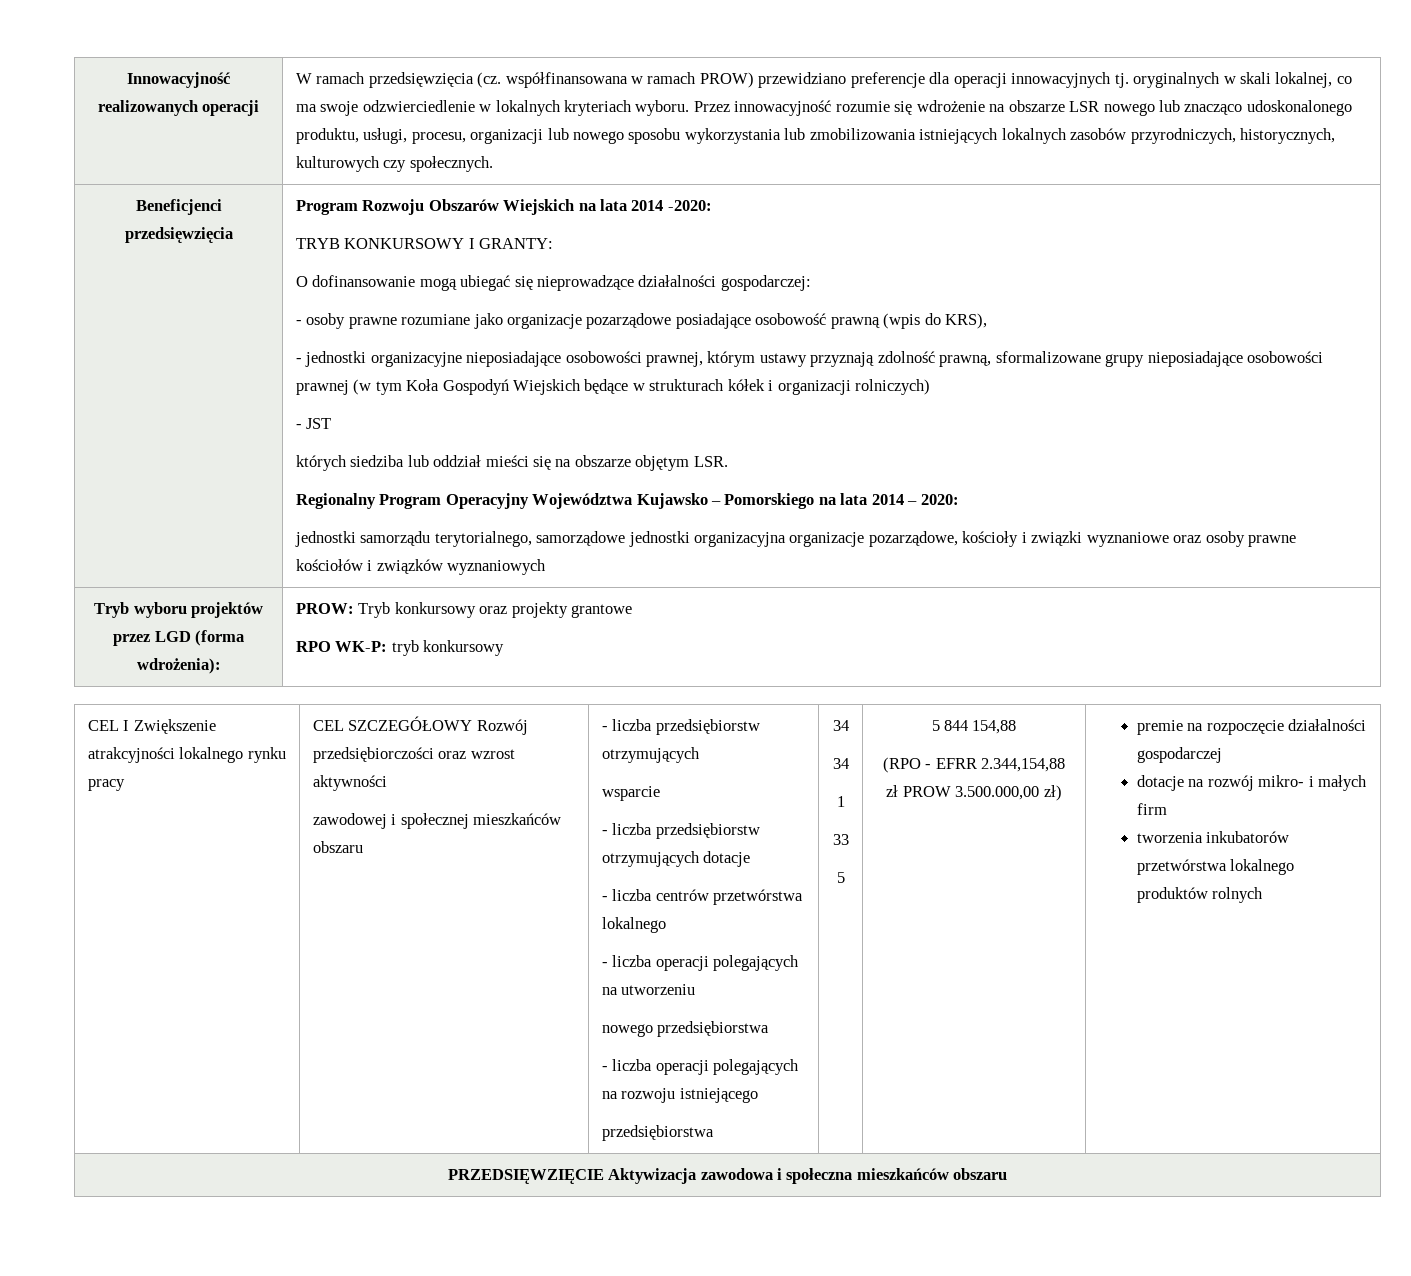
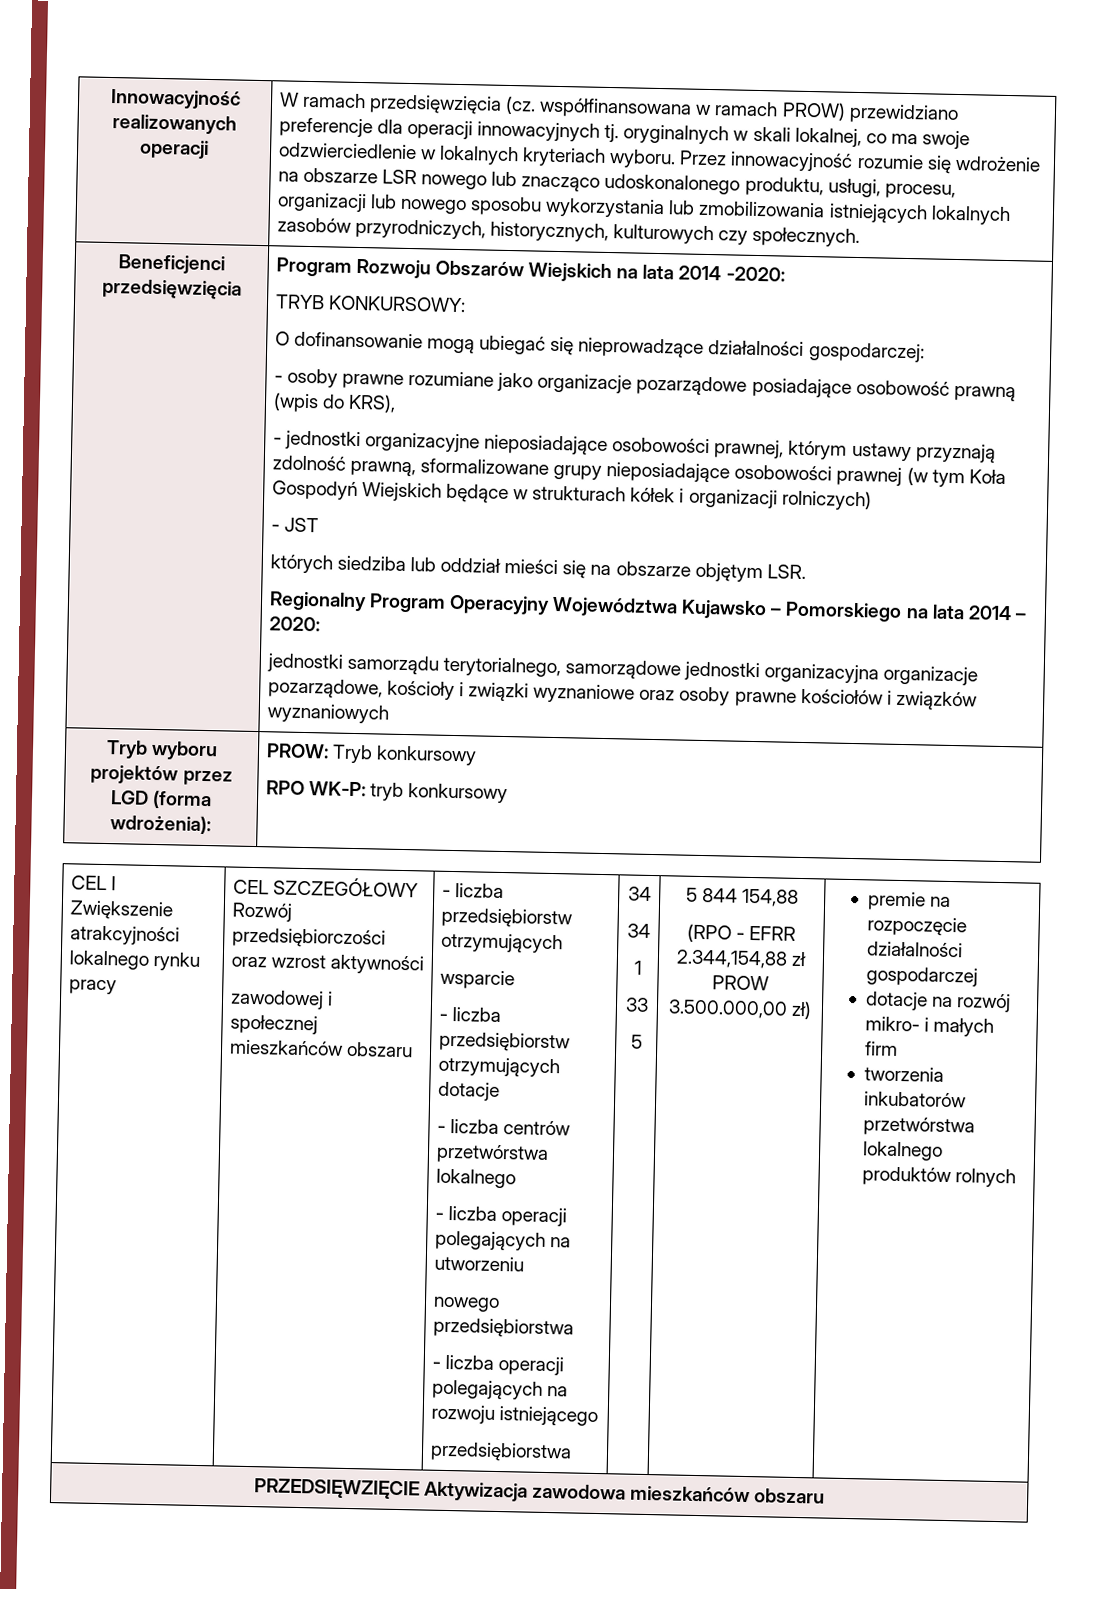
- TRYB KONKURSOWY I GRANTY:
+ TRYB KONKURSOWY:
- Tryb wyboru projektów przez LGD (forma wdrożenia): | PROW: Tryb konkursowy oraz projekty grantowe
+ Tryb wyboru projektów przez LGD (forma wdrożenia): | PROW: Tryb konkursowy
- PRZEDSIĘWZIĘCIE Aktywizacja zawodowa i społeczna mieszkańców obszaru
+ PRZEDSIĘWZIĘCIE Aktywizacja zawodowa mieszkańców obszaru

